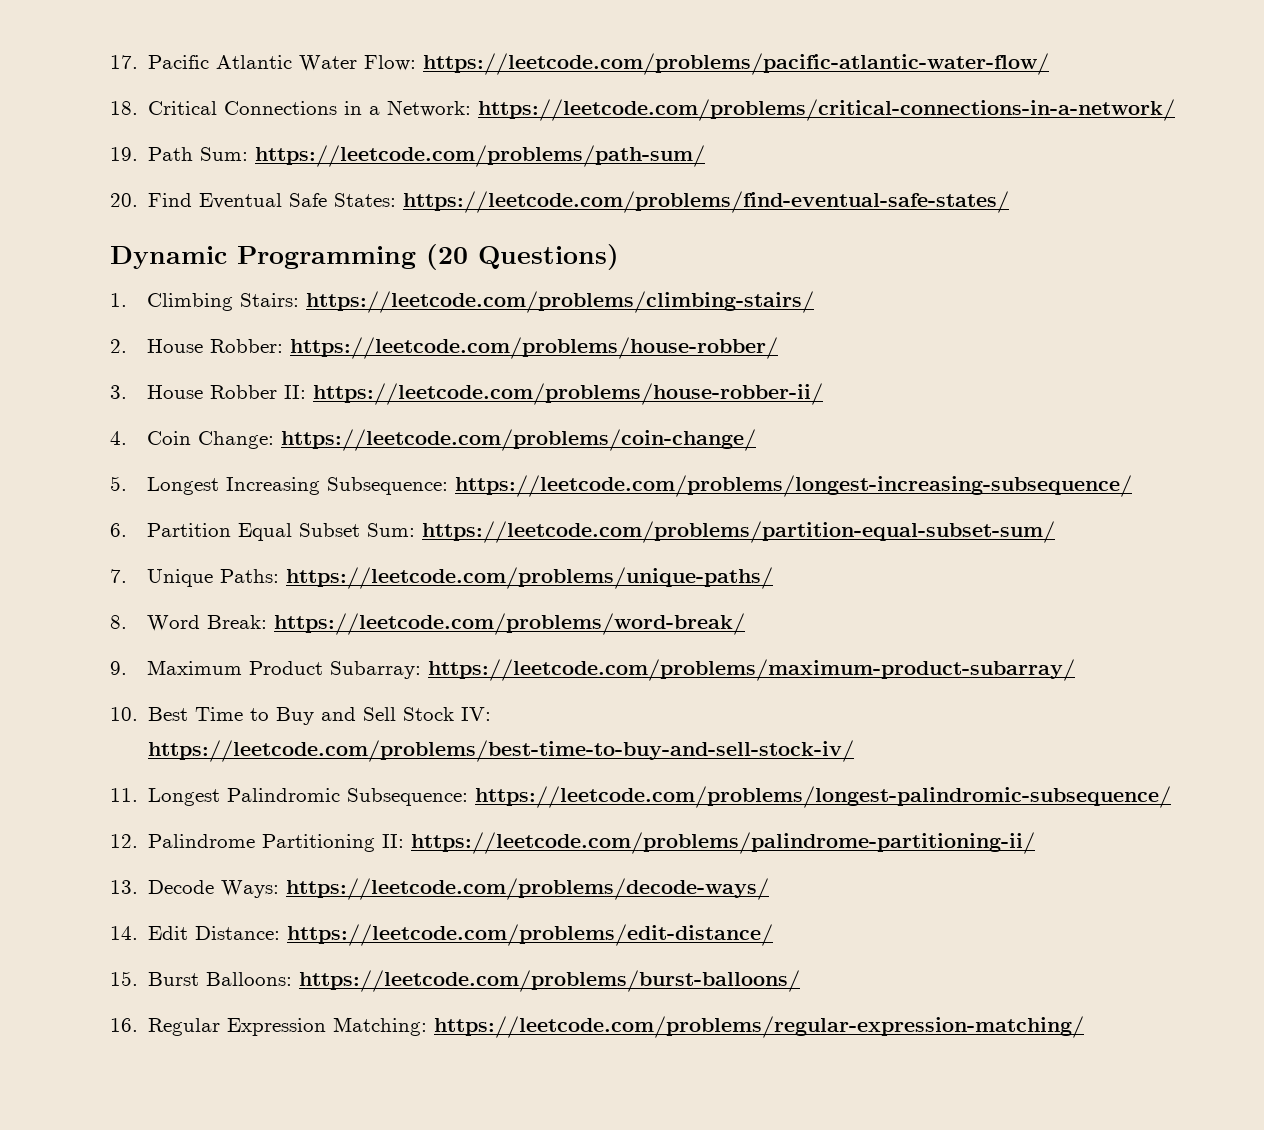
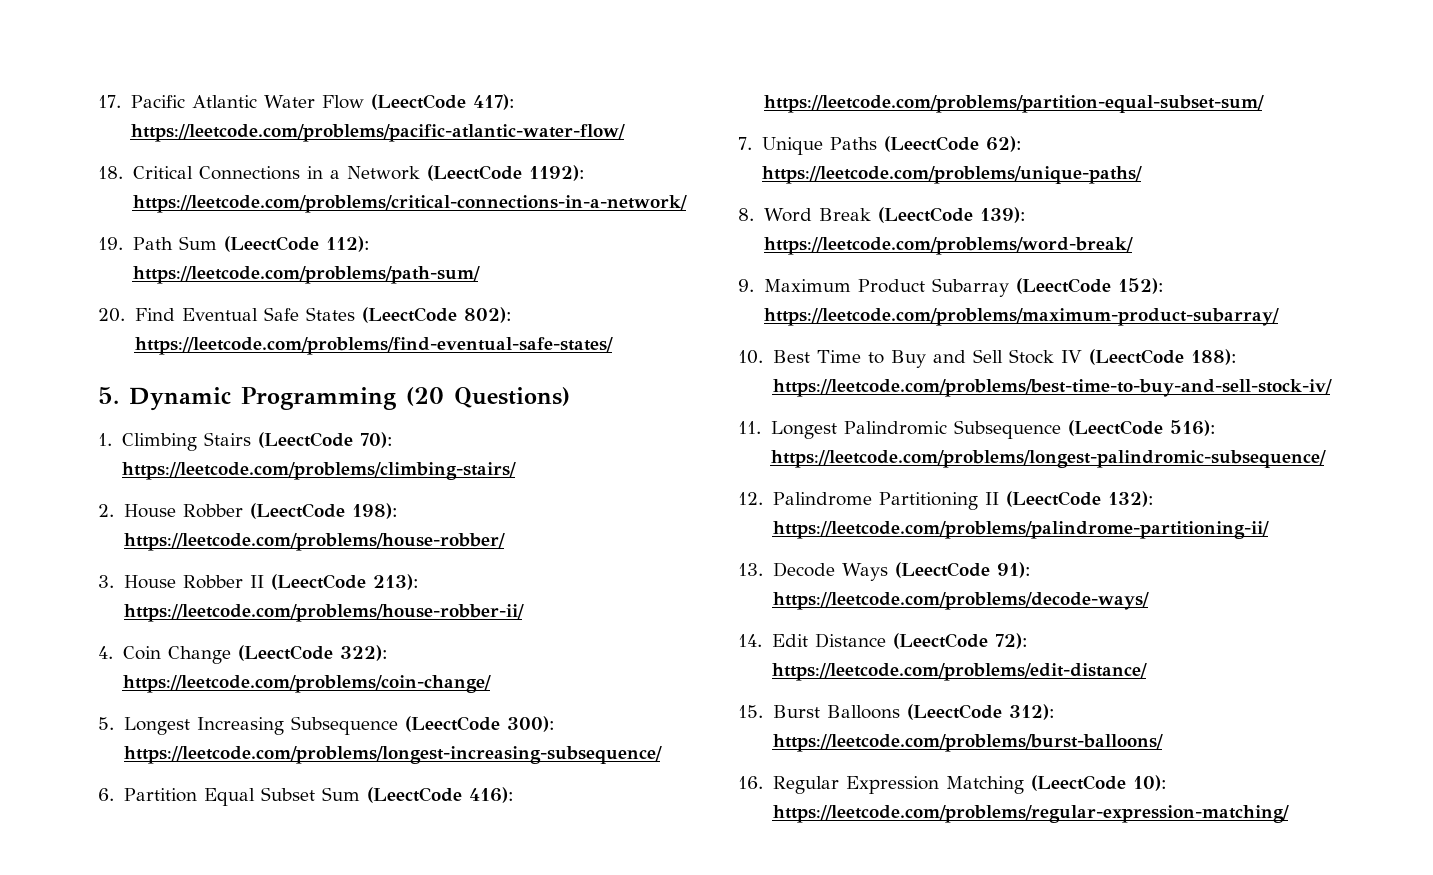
- 17. Pacific Atlantic Water Flow: https://leetcode.com/problems/pacific-atlantic-water-flow/
+ 17. Pacific Atlantic Water Flow (LeectCode 417): https://leetcode.com/problems/pacific-atlantic-water-flow/
- 18. Critical Connections in a Network: https://leetcode.com/problems/critical-connections-in-a-network/
+ 18. Critical Connections in a Network (LeectCode 1192): https://leetcode.com/problems/critical-connections-in-a-network/
- 19. Path Sum: https://leetcode.com/problems/path-sum/
+ 19. Path Sum (LeectCode 112): https://leetcode.com/problems/path-sum/
- 20. Find Eventual Safe States: https://leetcode.com/problems/find-eventual-safe-states/
+ 20. Find Eventual Safe States (LeectCode 802): https://leetcode.com/problems/find-eventual-safe-states/
- Dynamic Programming (20 Questions)
+ 5. Dynamic Programming (20 Questions)
- 1. Climbing Stairs: https://leetcode.com/problems/climbing-stairs/
+ 1. Climbing Stairs (LeectCode 70): https://leetcode.com/problems/climbing-stairs/
- 2. House Robber: https://leetcode.com/problems/house-robber/
+ 2. House Robber (LeectCode 198): https://leetcode.com/problems/house-robber/
- 3. House Robber II: https://leetcode.com/problems/house-robber-ii/
+ 3. House Robber II (LeectCode 213): https://leetcode.com/problems/house-robber-ii/
- 4. Coin Change: https://leetcode.com/problems/coin-change/
+ 4. Coin Change (LeectCode 322): https://leetcode.com/problems/coin-change/
- 5. Longest Increasing Subsequence: https://leetcode.com/problems/longest-increasing-subsequence/
+ 5. Longest Increasing Subsequence (LeectCode 300): https://leetcode.com/problems/longest-increasing-subsequence/
- 6. Partition Equal Subset Sum: https://leetcode.com/problems/partition-equal-subset-sum/
+ 6. Partition Equal Subset Sum (LeectCode 416): https://leetcode.com/problems/partition-equal-subset-sum/
- 7. Unique Paths: https://leetcode.com/problems/unique-paths/
+ 7. Unique Paths (LeectCode 62): https://leetcode.com/problems/unique-paths/
- 8. Word Break: https://leetcode.com/problems/word-break/
+ 8. Word Break (LeectCode 139): https://leetcode.com/problems/word-break/
- 9. Maximum Product Subarray: https://leetcode.com/problems/maximum-product-subarray/
+ 9. Maximum Product Subarray (LeectCode 152): https://leetcode.com/problems/maximum-product-subarray/
- 10. Best Time to Buy and Sell Stock IV: https://leetcode.com/problems/best-time-to-buy-and-sell-stock-iv/
+ 10. Best Time to Buy and Sell Stock IV (LeectCode 188): https://leetcode.com/problems/best-time-to-buy-and-sell-stock-iv/
- 11. Longest Palindromic Subsequence: https://leetcode.com/problems/longest-palindromic-subsequence/
+ 11. Longest Palindromic Subsequence (LeectCode 516): https://leetcode.com/problems/longest-palindromic-subsequence/
- 12. Palindrome Partitioning II: https://leetcode.com/problems/palindrome-partitioning-ii/
+ 12. Palindrome Partitioning II (LeectCode 132): https://leetcode.com/problems/palindrome-partitioning-ii/
- 13. Decode Ways: https://leetcode.com/problems/decode-ways/
+ 13. Decode Ways (LeectCode 91): https://leetcode.com/problems/decode-ways/
- 14. Edit Distance: https://leetcode.com/problems/edit-distance/
+ 14. Edit Distance (LeectCode 72): https://leetcode.com/problems/edit-distance/
- 15. Burst Balloons: https://leetcode.com/problems/burst-balloons/
+ 15. Burst Balloons (LeectCode 312): https://leetcode.com/problems/burst-balloons/
- 16. Regular Expression Matching: https://leetcode.com/problems/regular-expression-matching/
+ 16. Regular Expression Matching (LeectCode 10): https://leetcode.com/problems/regular-expression-matching/

